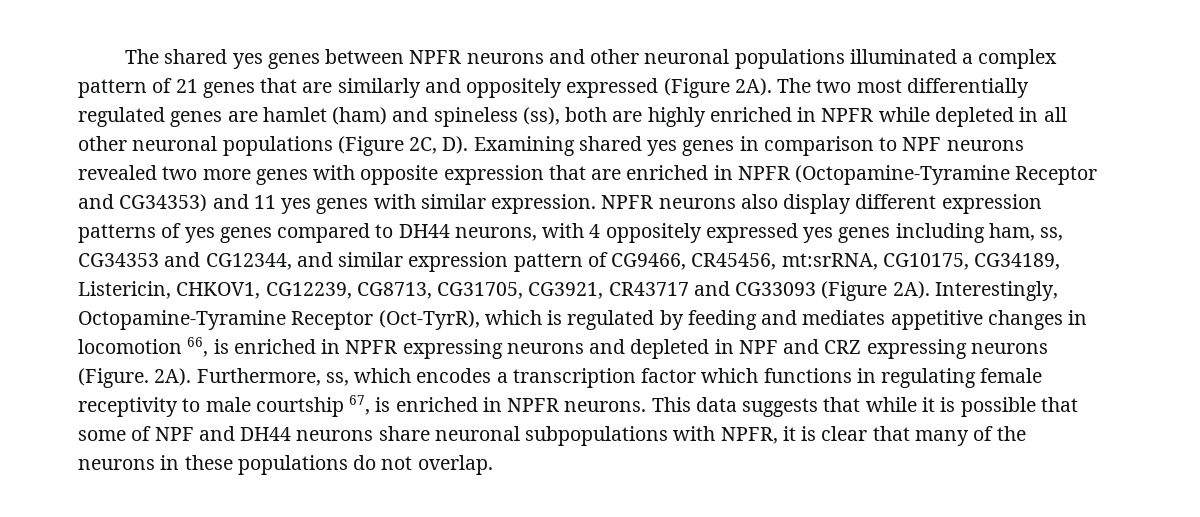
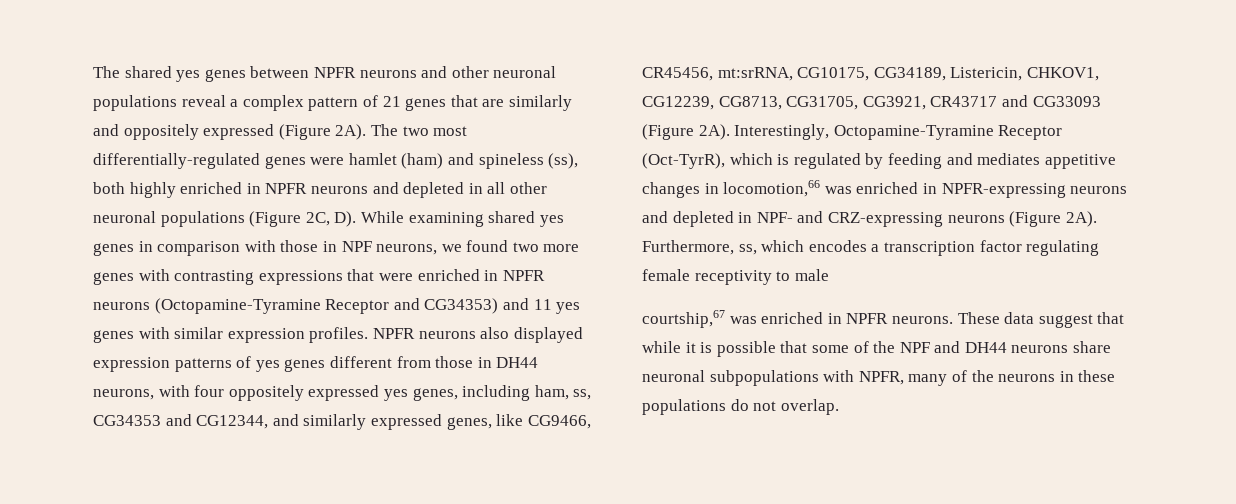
- The shared yes genes between NPFR neurons and other neuronal populations illuminated a complex pattern of 21 genes that are similarly and oppositely expressed (Figure 2A).
+ The shared yes genes between NPFR neurons and other neuronal populations reveal a complex pattern of 21 genes that are similarly and oppositely expressed (Figure 2A).
- The two most differentially regulated genes are hamlet (ham) and spineless (ss), both are highly enriched in NPFR while depleted in all other neuronal populations (Figure 2C, D). Examining shared yes genes in comparison to NPF neurons revealed two more genes with opposite expression that are enriched in NPFR (Octopamine-Tyramine Receptor and CG34353) and 11 yes genes with similar expression.
+ The two most differentially-regulated genes were hamlet (ham) and spineless (ss), both highly enriched in NPFR neurons and depleted in all other neuronal populations (Figure 2C, D). While examining shared yes genes in comparison with those in NPF neurons, we found two more genes with contrasting expressions that were enriched in NPFR neurons (Octopamine-Tyramine Receptor and CG34353) and 11 yes genes with similar expression profiles.
- NPFR neurons also display different expression patterns of yes genes compared to DH44 neurons, with 4 oppositely expressed yes genes including ham, ss, CG34353 and CG12344, and similar expression pattern of CG9466, CR45456, mt:srRNA, CG10175, CG34189, Listericin, CHKOV1, CG12239, CG8713, CG31705, CG3921, CR43717 and CG33093 (Figure 2A).
+ NPFR neurons also displayed expression patterns of yes genes different from those in DH44 neurons, with four oppositely expressed yes genes, including ham, ss, CG34353 and CG12344, and similarly expressed genes, like CG9466, CR45456, mt:srRNA, CG10175, CG34189, Listericin, CHKOV1, CG12239, CG8713, CG31705, CG3921, CR43717 and CG33093 (Figure 2A).
- Interestingly, Octopamine-Tyramine Receptor (Oct-TyrR), which is regulated by feeding and mediates appetitive changes in locomotion 66, is enriched in NPFR expressing neurons and depleted in NPF and CRZ expressing neurons (Figure. 2A).
+ Interestingly, Octopamine-Tyramine Receptor (Oct-TyrR), which is regulated by feeding and mediates appetitive changes in locomotion,66 was enriched in NPFR-expressing neurons and depleted in NPF- and CRZ-expressing neurons (Figure 2A).
- Furthermore, ss, which encodes a transcription factor which functions in regulating female receptivity to male courtship 67, is enriched in NPFR neurons.
+ Furthermore, ss, which encodes a transcription factor regulating female receptivity to male
+ courtship,67 was enriched in NPFR neurons.
- This data suggests that while it is possible that some of NPF and DH44 neurons share neuronal subpopulations with NPFR, it is clear that many of the neurons in these populations do not overlap.
+ These data suggest that while it is possible that some of the NPF and DH44 neurons share neuronal subpopulations with NPFR, many of the neurons in these populations do not overlap.

